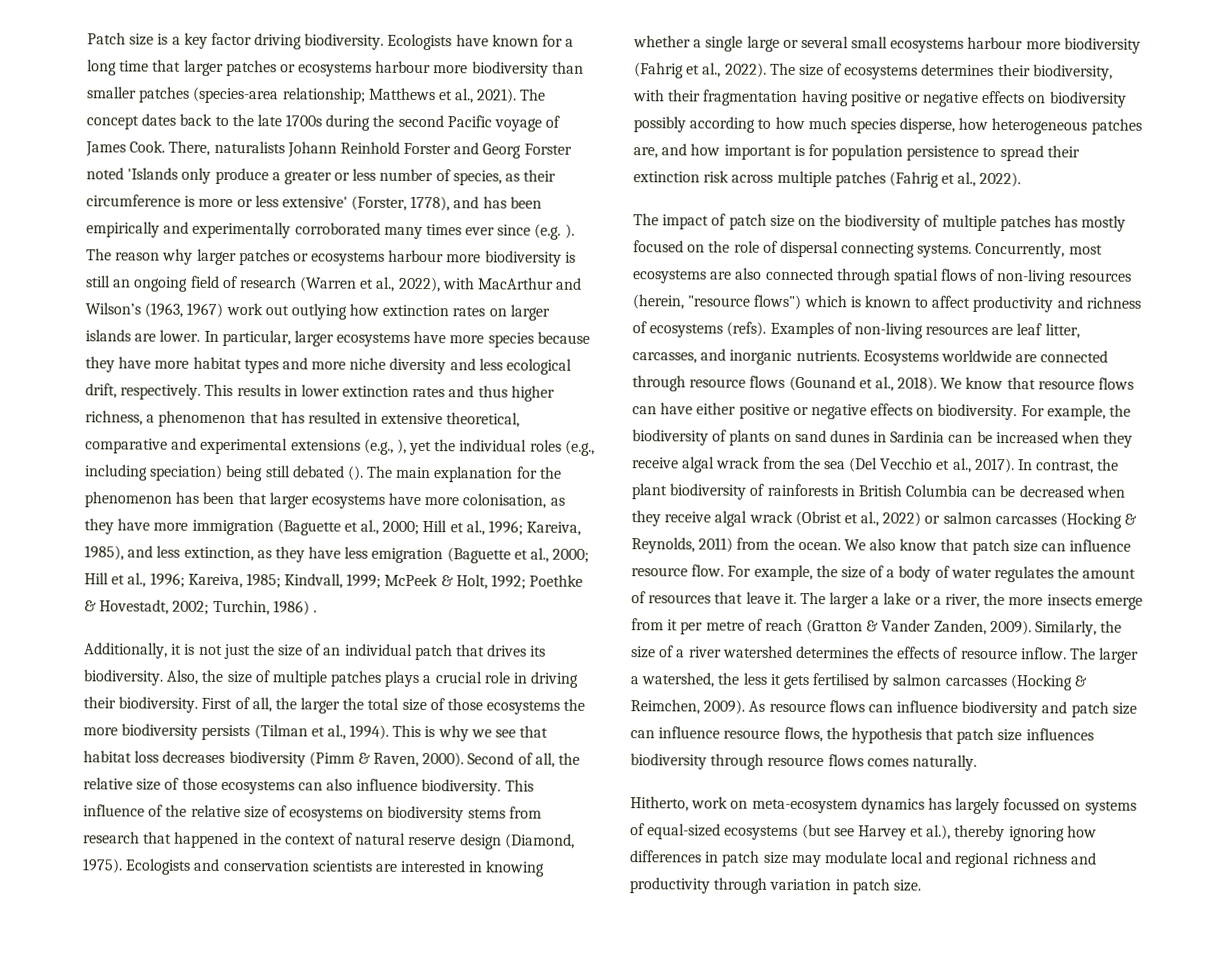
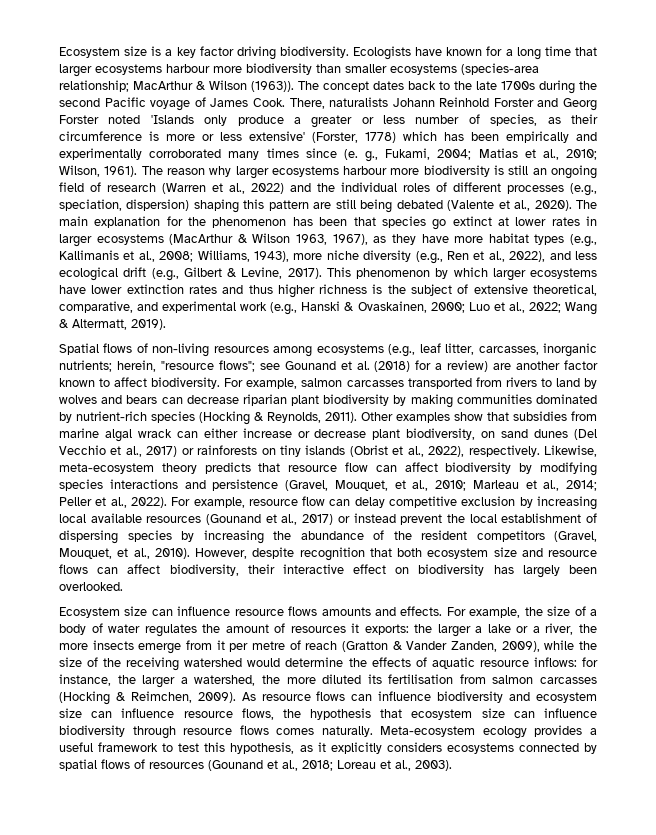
- Patch size is a key factor driving biodiversity.
+ Ecosystem size is a key factor driving biodiversity.
- Ecologists have known for a long time that larger patches or ecosystems harbour more biodiversity than smaller patches (species-area relationship; Matthews et al., 2021).
+ Ecologists have known for a long time that larger ecosystems harbour more biodiversity than smaller ecosystems (species-area relationship; MacArthur & Wilson (1963)).
- There, naturalists Johann Reinhold Forster and Georg Forster noted 'Islands only produce a greater or less number of species, as their circumference is more or less extensive' (Forster, 1778), and has been empirically and experimentally corroborated many times ever since (e.g. ).
+ There, naturalists Johann Reinhold Forster and Georg Forster noted 'Islands only produce a greater or less number of species, as their circumference is more or less extensive' (Forster, 1778) which has been empirically and experimentally corroborated many times since (e. g., Fukami, 2004; Matias et al., 2010; Wilson, 1961).
- The reason why larger patches or ecosystems harbour more biodiversity is still an ongoing field of research (Warren et al., 2022), with MacArthur and Wilson’s (1963, 1967) work out outlying how extinction rates on larger islands are lower. In particular, larger ecosystems have more species because they have more habitat types and more niche diversity and less ecological drift, respectively. This results in lower extinction rates and thus higher richness, a phenomenon that has resulted in extensive theoretical, comparative and experimental extensions (e.g., ), yet the individual roles (e.g., including speciation) being still debated ().
+ The reason why larger ecosystems harbour more biodiversity is still an ongoing field of research (Warren et al., 2022) and the individual roles of different processes (e.g., speciation, dispersion) shaping this pattern are still being debated (Valente et al., 2020).
- The main explanation for the phenomenon has been that larger ecosystems have more colonisation, as they have more immigration (Baguette et al., 2000; Hill et al., 1996; Kareiva, 1985), and less extinction, as they have less emigration (Baguette et al., 2000; Hill et al., 1996; Kareiva, 1985; Kindvall, 1999; McPeek & Holt, 1992; Poethke & Hovestadt, 2002; Turchin, 1986) .
- Additionally, it is not just the size of an individual patch that drives its biodiversity. Also, the size of multiple patches plays a crucial role in driving their biodiversity. First of all, the larger the total size of those ecosystems the more biodiversity persists (Tilman et al., 1994). This is why we see that habitat loss decreases biodiversity (Pimm & Raven, 2000). Second of all, the relative size of those ecosystems can also influence biodiversity. This influence of the relative size of ecosystems on biodiversity stems from research that happened in the context of natural reserve design (Diamond, 1975). Ecologists and conservation scientists are interested in knowing whether a single large or several small ecosystems harbour more biodiversity (Fahrig et al., 2022). The size of ecosystems determines their biodiversity, with their fragmentation having positive or negative effects on biodiversity possibly according to how much species disperse, how heterogeneous patches are, and how important is for population persistence to spread their extinction risk across multiple patches (Fahrig et al., 2022).
- The impact of patch size on the biodiversity of multiple patches has mostly focused on the role of dispersal connecting systems. Concurrently, most ecosystems are also connected through spatial flows of non-living resources (herein, "resource flows") which is known to affect productivity and richness of ecosystems (refs). Examples of non-living resources are leaf litter, carcasses, and inorganic nutrients. Ecosystems worldwide are connected through resource flows (Gounand et al., 2018). We know that resource flows can have either positive or negative effects on biodiversity. For example, the biodiversity of plants on sand dunes in Sardinia can be increased when they receive algal wrack from the sea (Del Vecchio et al., 2017). In contrast, the plant biodiversity of rainforests in British Columbia can be decreased when they receive algal wrack (Obrist et al., 2022) or salmon carcasses (Hocking & Reynolds, 2011) from the ocean. We also know that patch size can influence resource flow.
+ The main explanation for the phenomenon has been that species go extinct at lower rates in larger ecosystems (MacArthur & Wilson 1963, 1967), as they have more habitat types (e.g., Kallimanis et al., 2008; Williams, 1943), more niche diversity (e.g., Ren et al., 2022), and less ecological drift (e.g., Gilbert & Levine, 2017). This phenomenon by which larger ecosystems have lower extinction rates and thus higher richness is the subject of extensive theoretical, comparative, and experimental work (e.g., Hanski & Ovaskainen, 2000; Luo et al., 2022; Wang & Altermatt, 2019).
+ Spatial flows of non-living resources among ecosystems (e.g., leaf litter, carcasses, inorganic nutrients; herein, "resource flows"; see Gounand et al. (2018) for a review) are another factor known to affect biodiversity. For example, salmon carcasses transported from rivers to land by wolves and bears can decrease riparian plant biodiversity by making communities dominated by nutrient-rich species (Hocking & Reynolds, 2011). Other examples show that subsidies from marine algal wrack can either increase or decrease plant biodiversity, on sand dunes (Del Vecchio et al., 2017) or rainforests on tiny islands (Obrist et al., 2022), respectively. Likewise, meta-ecosystem theory predicts that resource flow can affect biodiversity by modifying species interactions and persistence (Gravel, Mouquet, et al., 2010; Marleau et al., 2014; Peller et al., 2022). For example, resource flow can delay competitive exclusion by increasing local available resources (Gounand et al., 2017) or instead prevent the local establishment of dispersing species by increasing the abundance of the resident competitors (Gravel, Mouquet, et al., 2010). However, despite recognition that both ecosystem size and resource flows can affect biodiversity, their interactive effect on biodiversity has largely been overlooked.
+ Ecosystem size can influence resource flows amounts and effects.
- For example, the size of a body of water regulates the amount of resources that leave it. The larger a lake or a river, the more insects emerge from it per metre of reach (Gratton & Vander Zanden, 2009). Similarly, the size of a river watershed determines the effects of resource inflow. The larger a watershed, the less it gets fertilised by salmon carcasses (Hocking & Reimchen, 2009).
+ For example, the size of a body of water regulates the amount of resources it exports: the larger a lake or a river, the more insects emerge from it per metre of reach (Gratton & Vander Zanden, 2009), while the size of the receiving watershed would determine the effects of aquatic resource inflows: for instance, the larger a watershed, the more diluted its fertilisation from salmon carcasses (Hocking & Reimchen, 2009).
- As resource flows can influence biodiversity and patch size can influence resource flows, the hypothesis that patch size influences biodiversity through resource flows comes naturally.
- Hitherto, work on meta-ecosystem dynamics has largely focussed on systems of equal-sized ecosystems (but see Harvey et al.), thereby ignoring how differences in patch size may modulate local and regional richness and productivity through variation in patch size.
+ As resource flows can influence biodiversity and ecosystem size can influence resource flows, the hypothesis that ecosystem size can influence biodiversity through resource flows comes naturally. Meta-ecosystem ecology provides a useful framework to test this hypothesis, as it explicitly considers ecosystems connected by spatial flows of resources (Gounand et al., 2018; Loreau et al., 2003).

